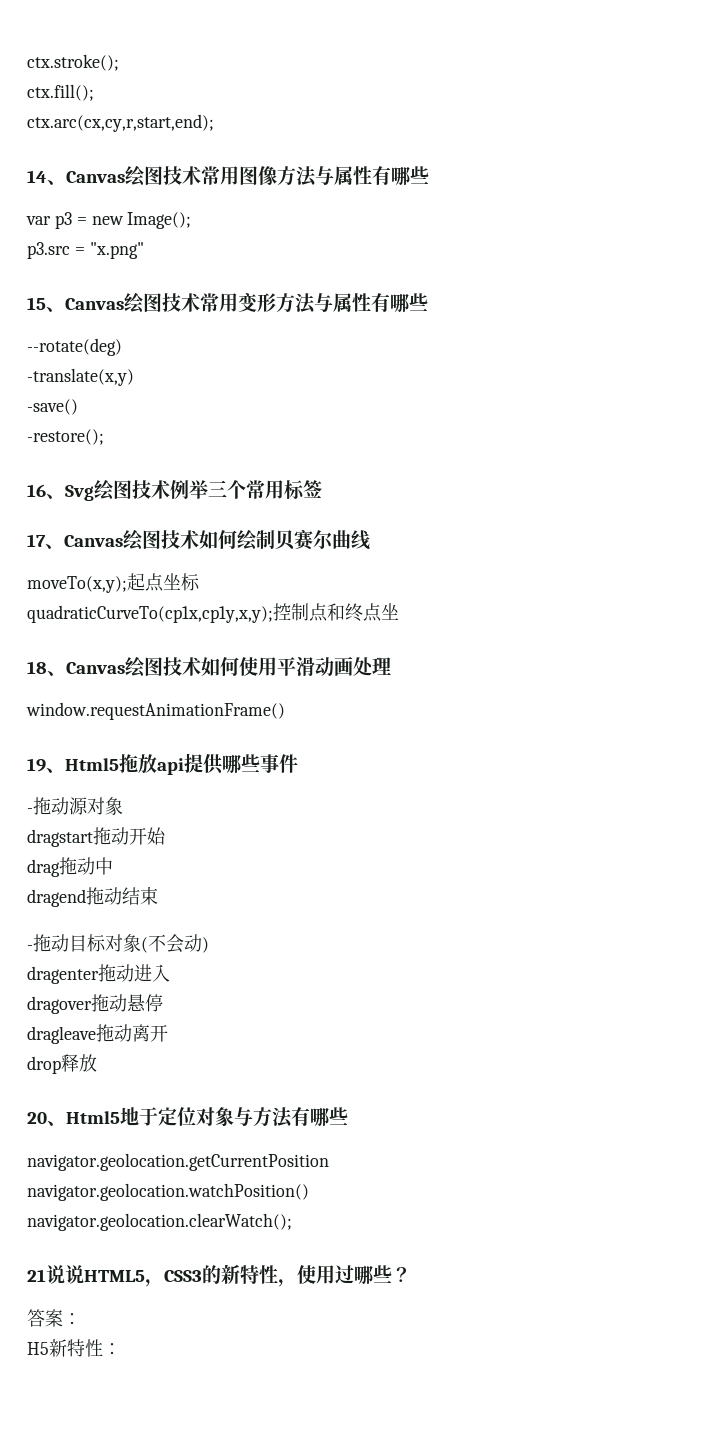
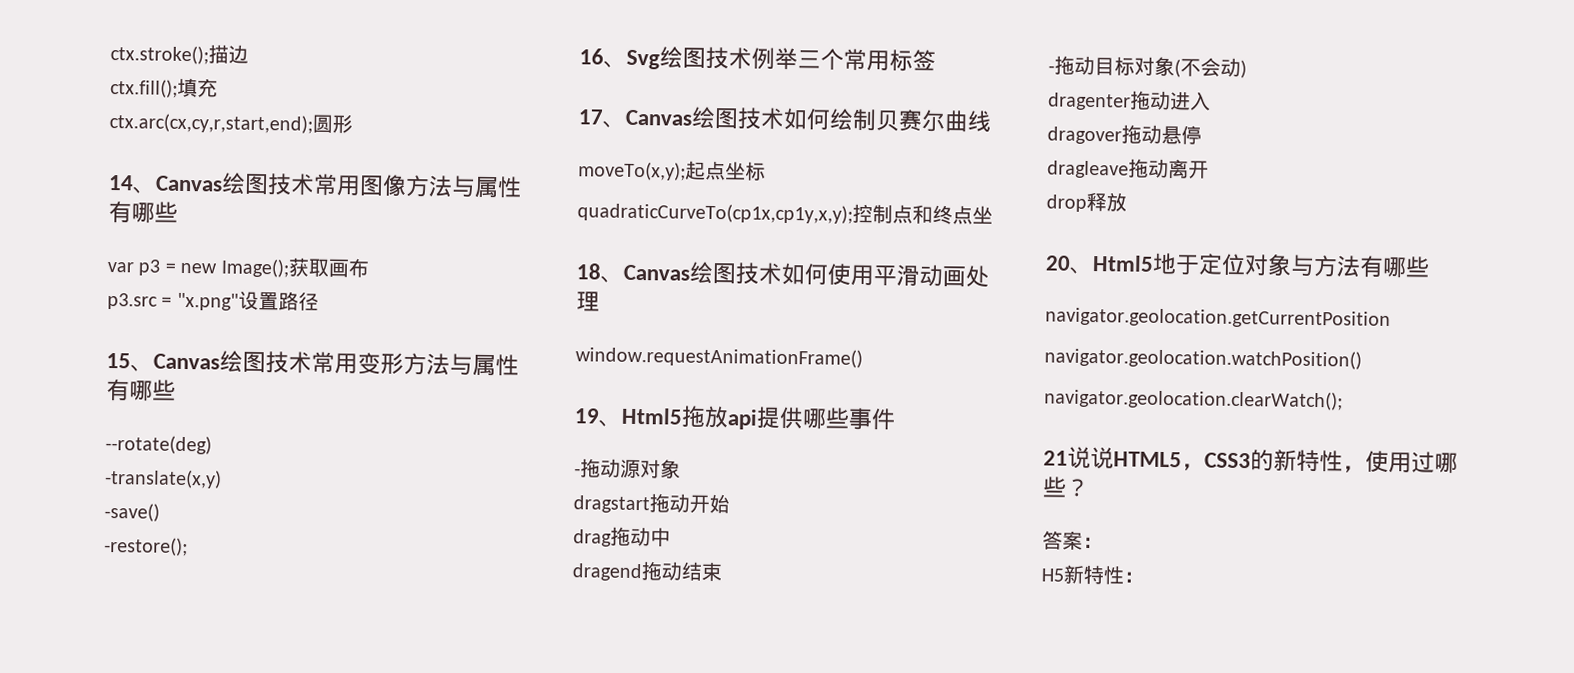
- ctx.stroke();
+ ctx.stroke();描边
- ctx.fill();
+ ctx.fill();填充
- ctx.arc(cx,cy,r,start,end);
+ ctx.arc(cx,cy,r,start,end);圆形
- var p3 = new Image();
+ var p3 = new Image();获取画布
- p3.src = "x.png"
+ p3.src = "x.png"设置路径

